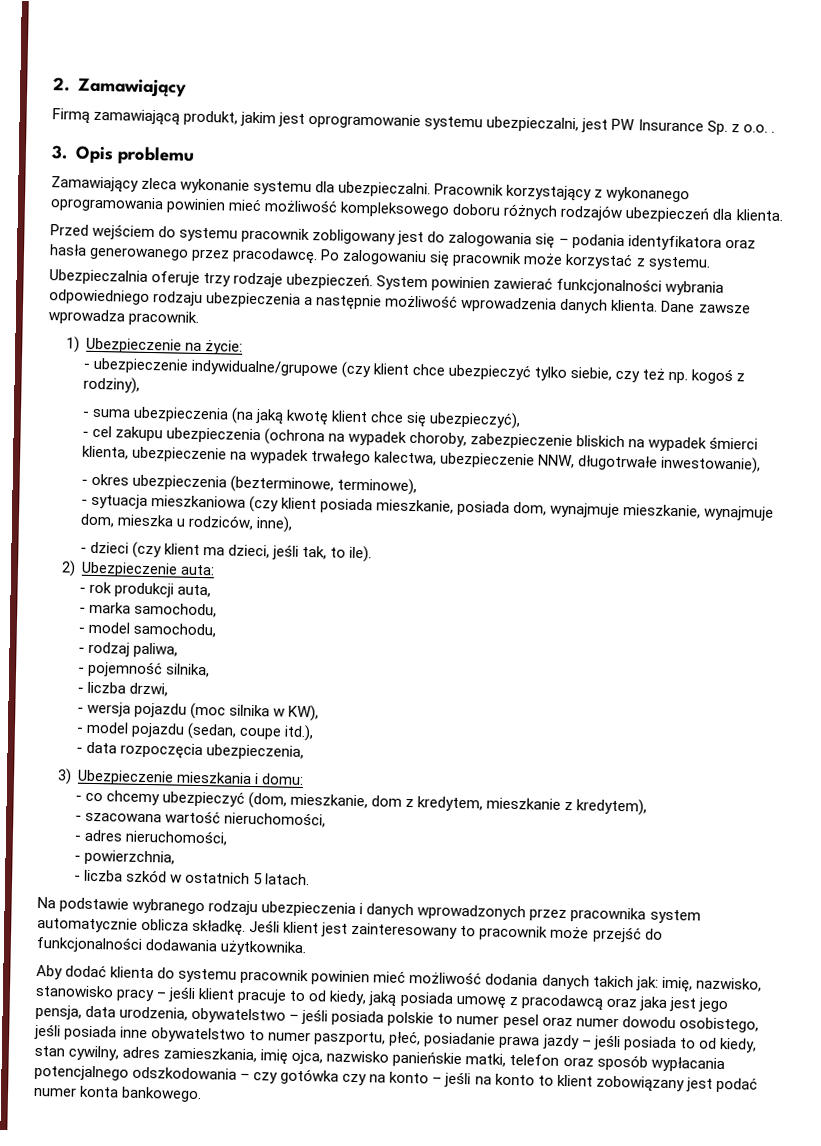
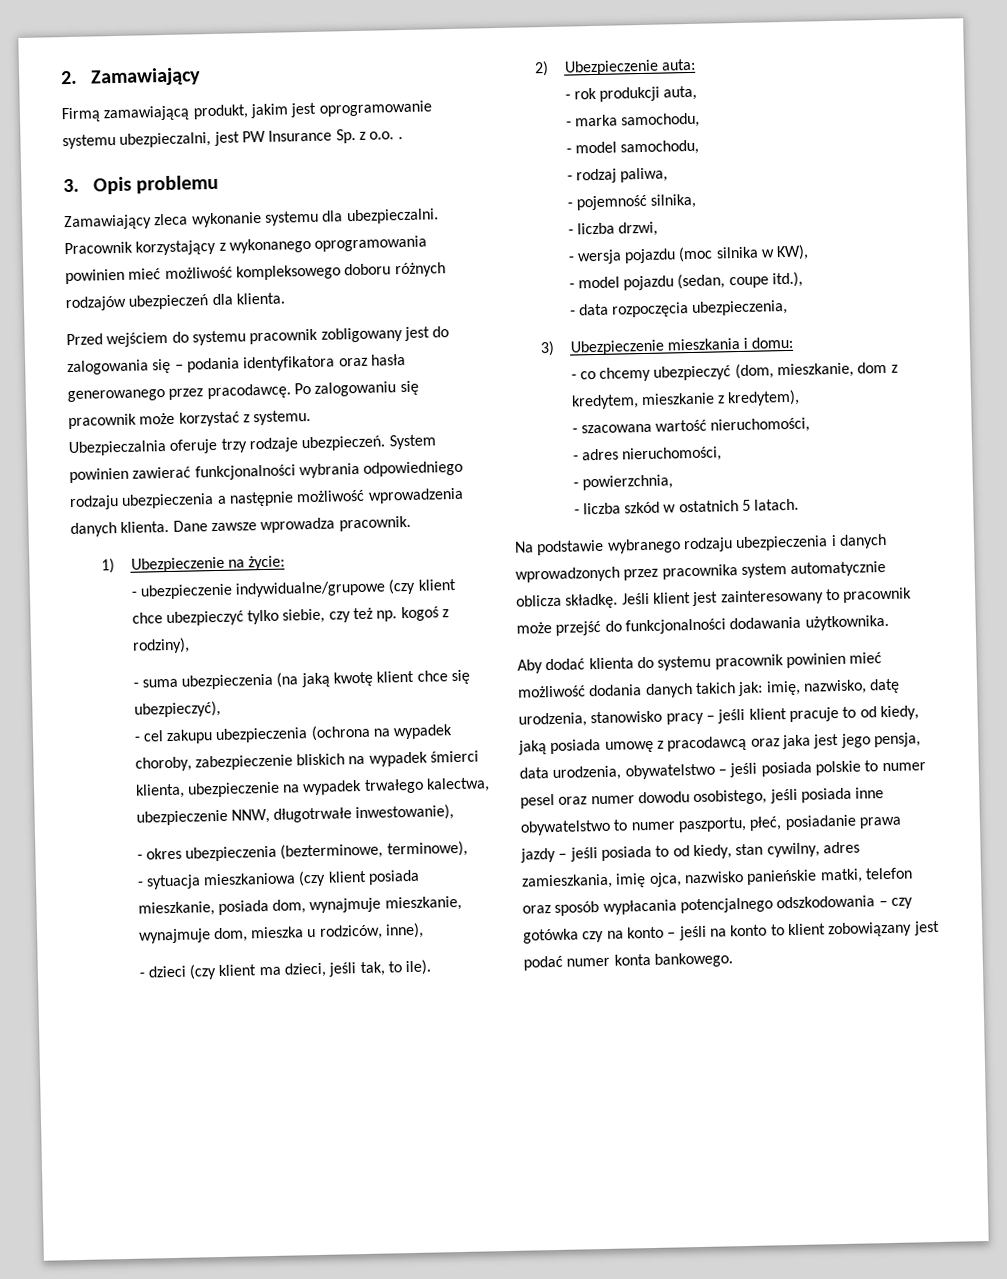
- imię, nazwisko, stanowisko pracy – jeśli klient pracuje to od kiedy, jaką posiada umowę z pracodawcą oraz jaka jest jego pensja, data urodzenia, obywatelstwo – jeśli posiada polskie to numer pesel oraz numer dowodu osobistego, jeśli posiada inne obywatelstwo to numer paszportu, płeć, posiadanie prawa jazdy – jeśli posiada to od kiedy, stan cywilny, adres zamieszkania, imię ojca, nazwisko panieńskie matki, telefon oraz sposób wypłacania potencjalnego odszkodowania – czy gotówka czy na konto – jeśli na konto to klient zobowiązany jest podać numer konta bankowego.
+ imię, nazwisko, datę urodzenia, stanowisko pracy – jeśli klient pracuje to od kiedy, jaką posiada umowę z pracodawcą oraz jaka jest jego pensja, data urodzenia, obywatelstwo – jeśli posiada polskie to numer pesel oraz numer dowodu osobistego, jeśli posiada inne obywatelstwo to numer paszportu, płeć, posiadanie prawa jazdy – jeśli posiada to od kiedy, stan cywilny, adres zamieszkania, imię ojca, nazwisko panieńskie matki, telefon oraz sposób wypłacania potencjalnego odszkodowania – czy gotówka czy na konto – jeśli na konto to klient zobowiązany jest podać numer konta bankowego.

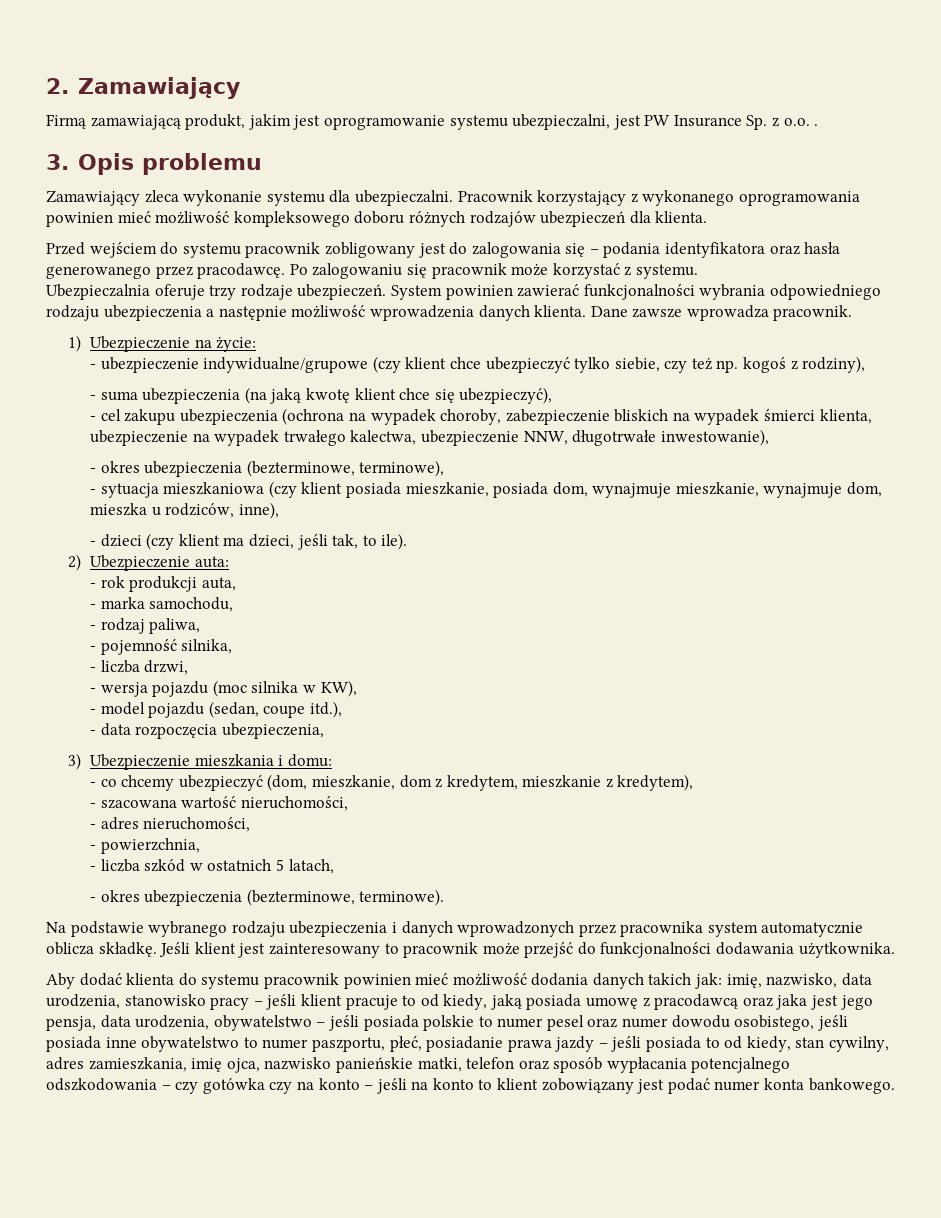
- - model samochodu,
- - liczba szkód w ostatnich 5 latach.
+ - liczba szkód w ostatnich 5 latach,
+ - okres ubezpieczenia (bezterminowe, terminowe).
- imię, nazwisko, datę urodzenia, stanowisko pracy – jeśli klient pracuje to od kiedy, jaką posiada umowę z pracodawcą oraz jaka jest jego pensja, data urodzenia, obywatelstwo – jeśli posiada polskie to numer pesel oraz numer dowodu osobistego, jeśli posiada inne obywatelstwo to numer paszportu, płeć, posiadanie prawa jazdy – jeśli posiada to od kiedy, stan cywilny, adres zamieszkania, imię ojca, nazwisko panieńskie matki, telefon oraz sposób wypłacania potencjalnego odszkodowania – czy gotówka czy na konto – jeśli na konto to klient zobowiązany jest podać numer konta bankowego.
+ imię, nazwisko, data urodzenia, stanowisko pracy – jeśli klient pracuje to od kiedy, jaką posiada umowę z pracodawcą oraz jaka jest jego pensja, data urodzenia, obywatelstwo – jeśli posiada polskie to numer pesel oraz numer dowodu osobistego, jeśli posiada inne obywatelstwo to numer paszportu, płeć, posiadanie prawa jazdy – jeśli posiada to od kiedy, stan cywilny, adres zamieszkania, imię ojca, nazwisko panieńskie matki, telefon oraz sposób wypłacania potencjalnego odszkodowania – czy gotówka czy na konto – jeśli na konto to klient zobowiązany jest podać numer konta bankowego.

